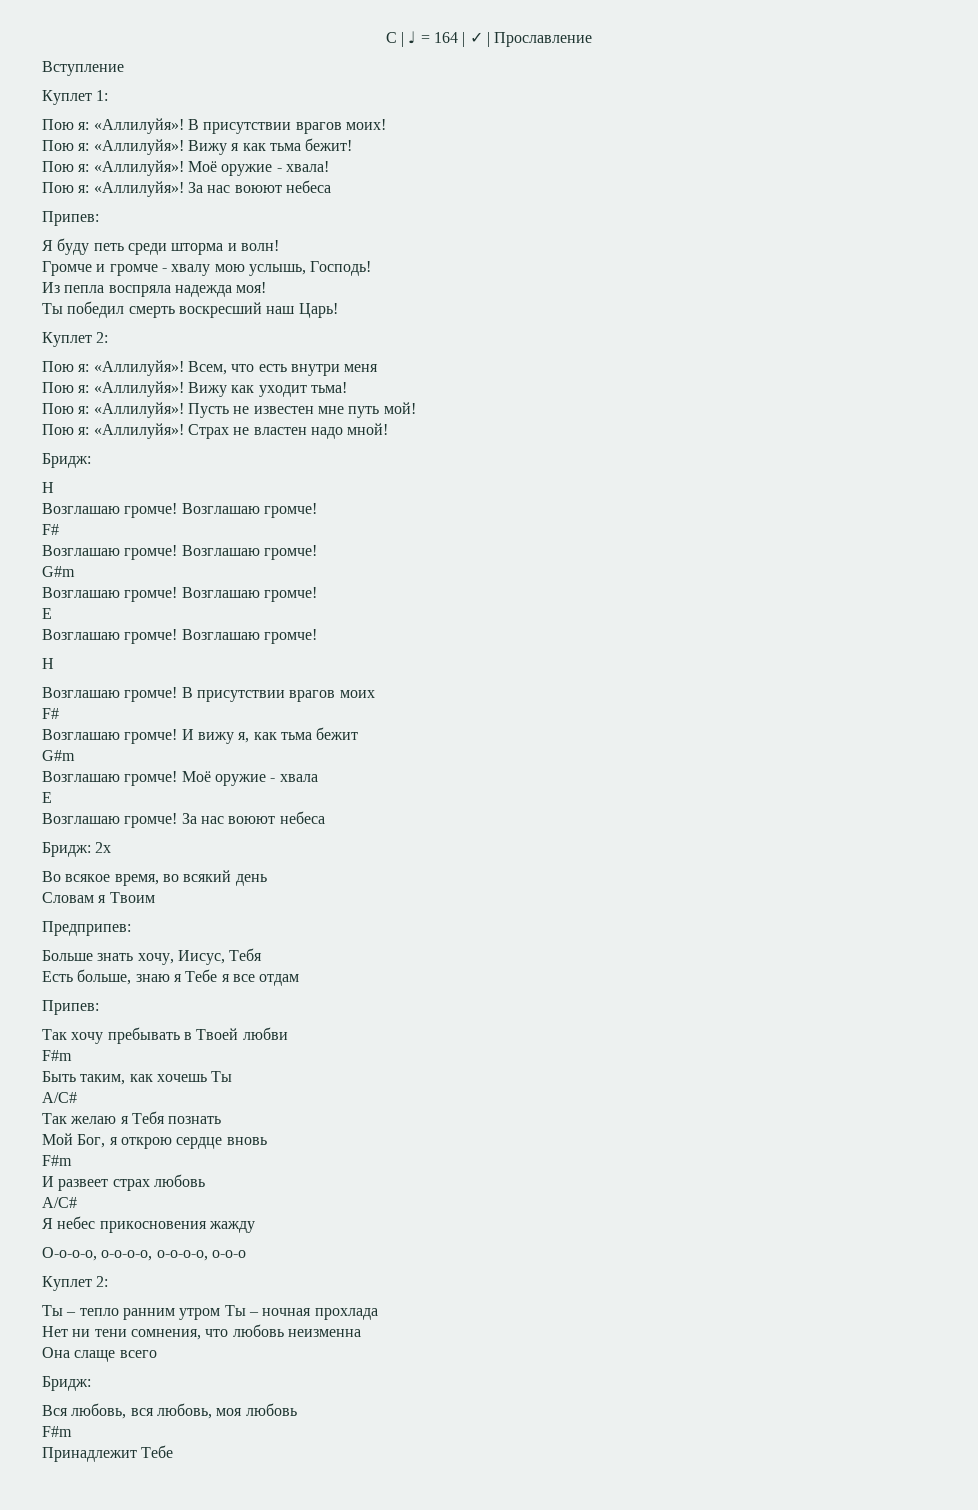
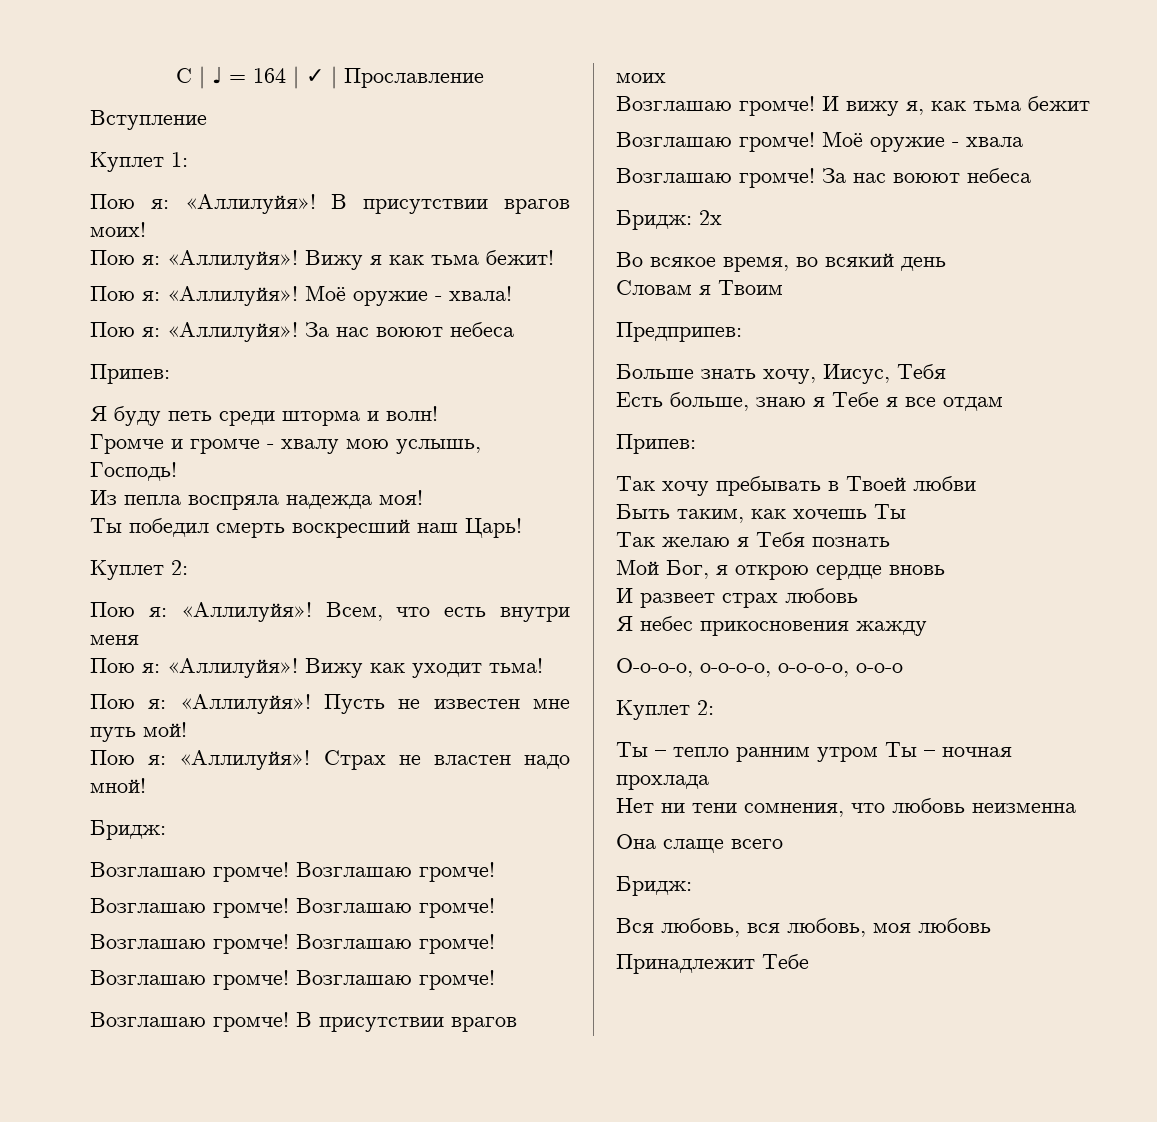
  Страх не властен надо мной!
  Бридж:
- H
  Возглашаю громче! Возглашаю громче!
- F#
  Возглашаю громче! Возглашаю громче!
- G#m
  Возглашаю громче! Возглашаю громче!
- E
  Возглашаю громче! Возглашаю громче!
- H
  В присутствии врагов моих
- F#
  И вижу я, как тьма бежит
- G#m
  Моё оружие - хвала
- E
  Так хочу пребывать в Твоей любви
- F#m
  Быть таким, как хочешь Ты
- A/C#
  Мой Бог, я открою сердце вновь
- F#m
  И развеет страх любовь
- A/C#
  Вся любовь, вся любовь, моя любовь
- F#m

